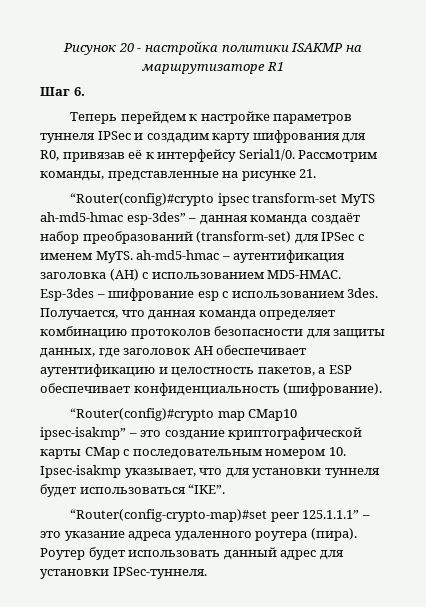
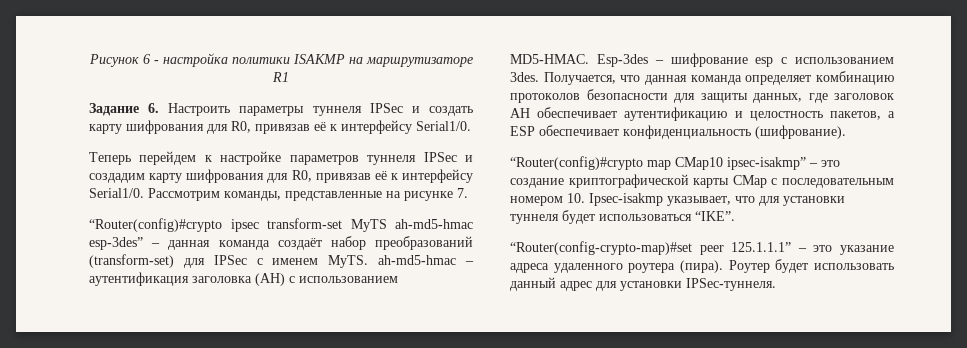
- Рисунок 20 - настройка политики ISAKMP на маршрутизаторе R1
+ Рисунок 6 - настройка политики ISAKMP на маршрутизаторе R1
- Шаг 6.
+ Задание 6. Настроить параметры туннеля IPSec и создать карту шифрования для R0, привязав её к интерфейсу Serial1/0.
- Рассмотрим команды, представленные на рисунке 21.
+ Рассмотрим команды, представленные на рисунке 7.

